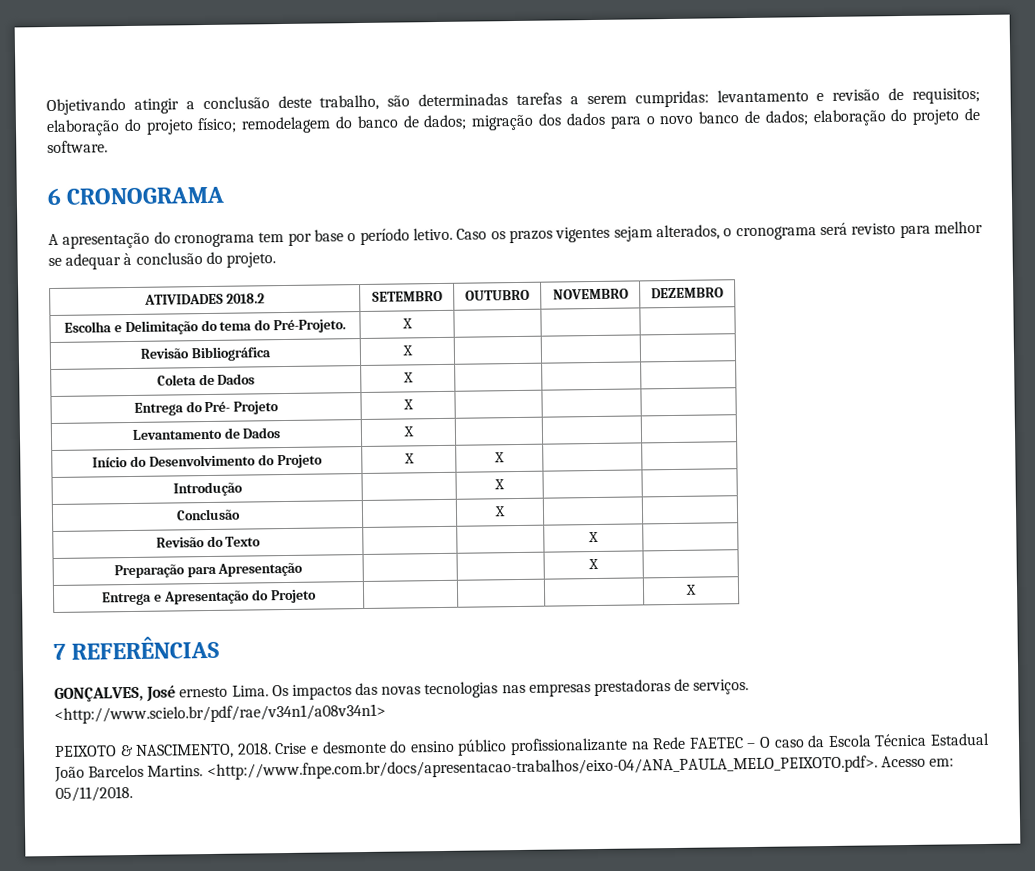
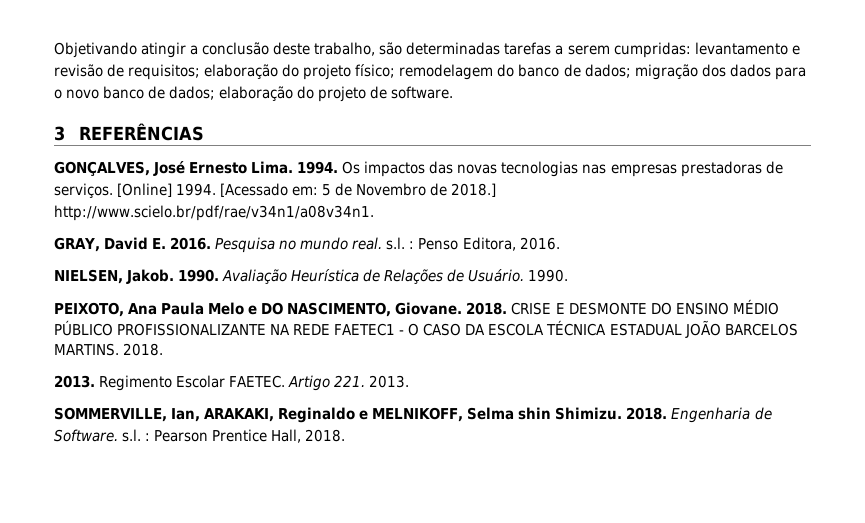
- 6 CRONOGRAMA
- A apresentação do cronograma tem por base o período letivo. Caso os prazos vigentes sejam alterados, o cronograma será revisto para melhor se adequar à conclusão do projeto.
- ATIVIDADES 2018.2 | SETEMBRO | OUTUBRO | NOVEMBRO | DEZEMBRO
- Escolha e Delimitação do tema do Pré-Projeto. | X | | |
- Revisão Bibliográfica | X | | |
- Coleta de Dados | X | | |
- Entrega do Pré- Projeto | X | | |
- Levantamento de Dados | X | | |
- Início do Desenvolvimento do Projeto | X | X | |
- Introdução | | X | |
- Conclusão | | X | |
- Revisão do Texto | | | X |
- Preparação para Apresentação | | | X |
- Entrega e Apresentação do Projeto | | | | X
- 7 REFERÊNCIAS
+ 3 REFERÊNCIAS
- GONÇALVES, José ernesto Lima.
+ GONÇALVES, José Ernesto Lima. 1994.
- <http://www.scielo.br/pdf/rae/v34n1/a08v34n1>
- PEIXOTO & NASCIMENTO, 2018. Crise e desmonte do ensino público profissionalizante na Rede FAETEC – O caso da Escola Técnica Estadual João Barcelos Martins. <http://www.fnpe.com.br/docs/apresentacao-trabalhos/eixo-04/ANA_PAULA_MELO_PEIXOTO.pdf>. Acesso em: 05/11/2018.
+ [Online] 1994. [Acessado em: 5 de Novembro de 2018.] http://www.scielo.br/pdf/rae/v34n1/a08v34n1.
+ GRAY, David E. 2016. Pesquisa no mundo real. s.l. : Penso Editora, 2016.
+ NIELSEN, Jakob. 1990. Avaliação Heurística de Relações de Usuário. 1990.
+ PEIXOTO, Ana Paula Melo e DO NASCIMENTO, Giovane. 2018. CRISE E DESMONTE DO ENSINO MÉDIO PÚBLICO PROFISSIONALIZANTE NA REDE FAETEC1 - O CASO DA ESCOLA TÉCNICA ESTADUAL JOÃO BARCELOS MARTINS. 2018.
+ 2013. Regimento Escolar FAETEC. Artigo 221. 2013.
+ SOMMERVILLE, Ian, ARAKAKI, Reginaldo e MELNIKOFF, Selma shin Shimizu. 2018. Engenharia de Software. s.l. : Pearson Prentice Hall, 2018.

